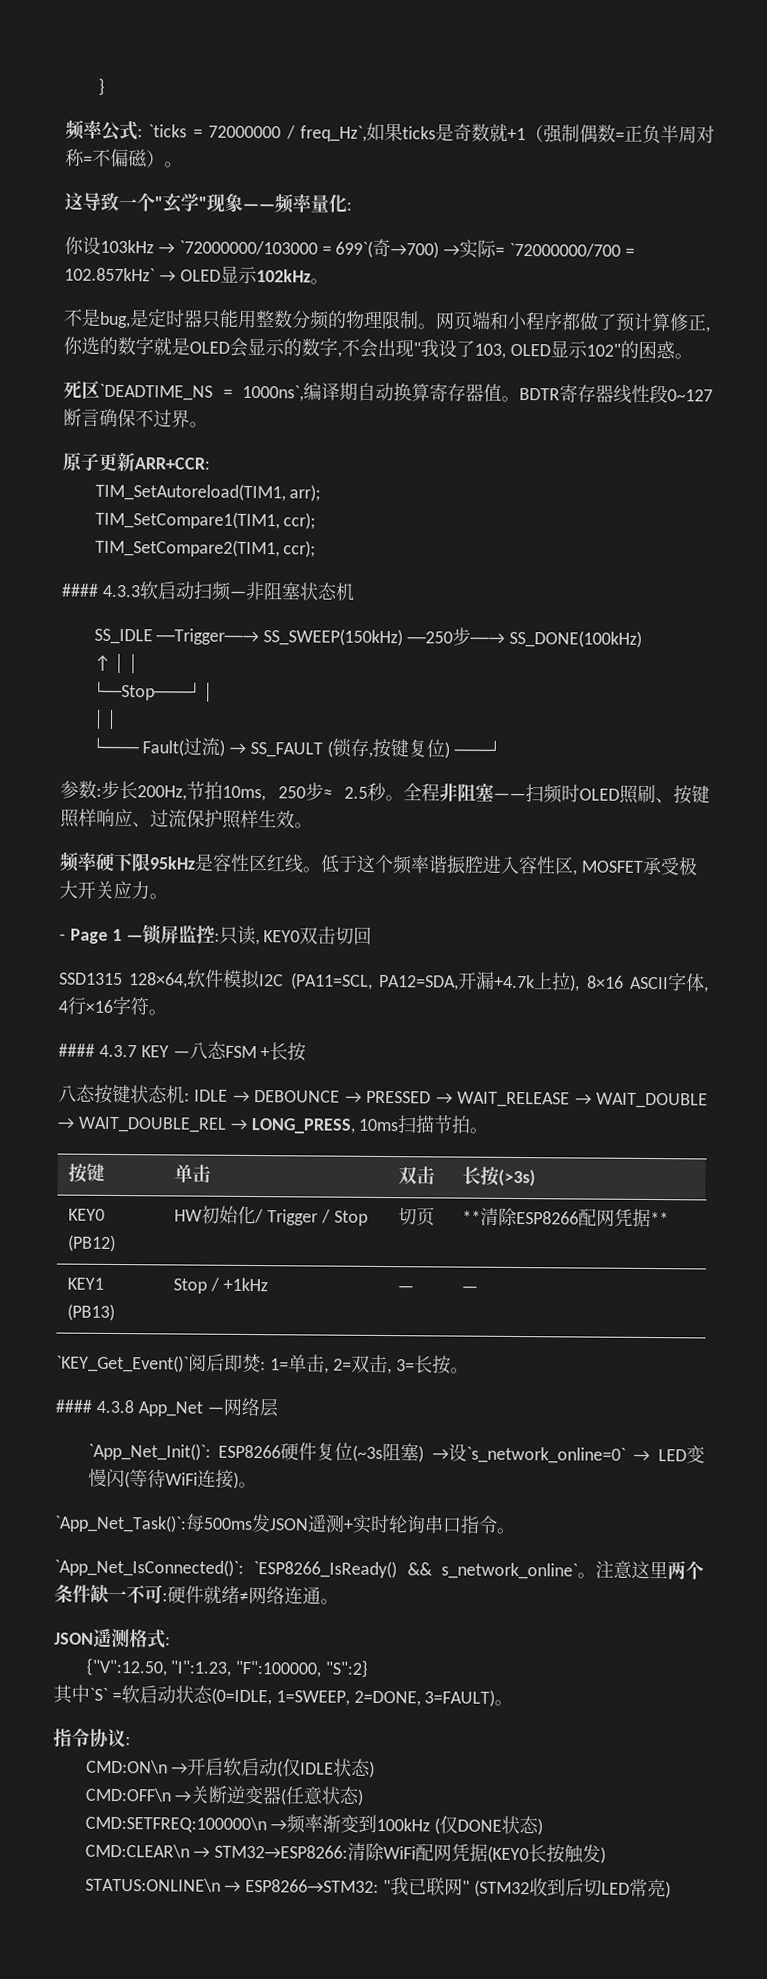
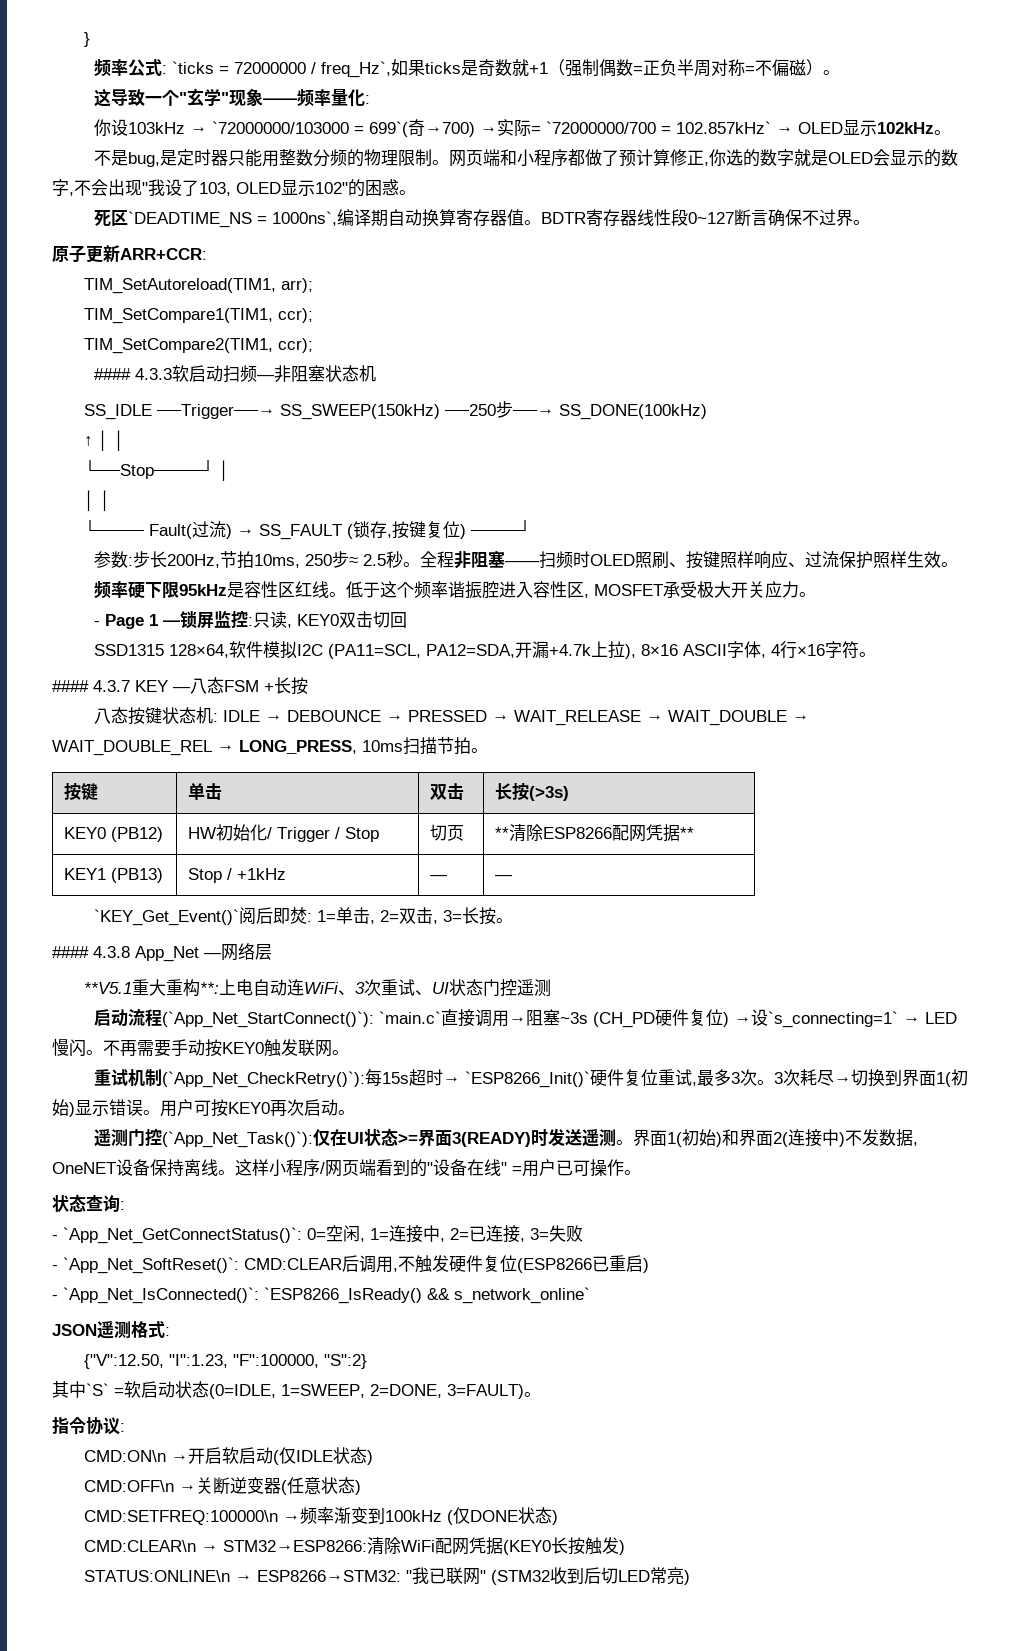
- `App_Net_Init()`: ESP8266硬件复位(~3s阻塞) →设`s_network_online=0` → LED变慢闪(等待WiFi连接)。
- `App_Net_Task()`:每500ms发JSON遥测+实时轮询串口指令。
- `App_Net_IsConnected()`: `ESP8266_IsReady() && s_network_online`。注意这里两个条件缺一不可:硬件就绪≠网络连通。
+ **V5.1重大重构**:上电自动连WiFi、3次重试、UI状态门控遥测
+ 启动流程(`App_Net_StartConnect()`): `main.c`直接调用→阻塞~3s (CH_PD硬件复位) →设`s_connecting=1` → LED慢闪。不再需要手动按KEY0触发联网。
+ 重试机制(`App_Net_CheckRetry()`):每15s超时→ `ESP8266_Init()`硬件复位重试,最多3次。3次耗尽→切换到界面1(初始)显示错误。用户可按KEY0再次启动。
+ 遥测门控(`App_Net_Task()`):仅在UI状态>=界面3(READY)时发送遥测。界面1(初始)和界面2(连接中)不发数据, OneNET设备保持离线。这样小程序/网页端看到的"设备在线" =用户已可操作。
+ 状态查询:
+ - `App_Net_GetConnectStatus()`: 0=空闲, 1=连接中, 2=已连接, 3=失败
+ - `App_Net_SoftReset()`: CMD:CLEAR后调用,不触发硬件复位(ESP8266已重启)
+ - `App_Net_IsConnected()`: `ESP8266_IsReady() && s_network_online`

